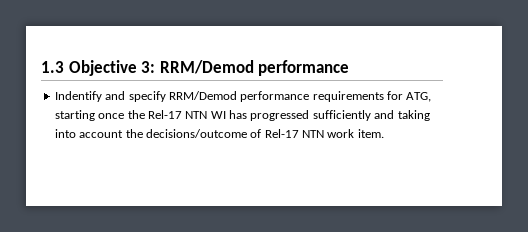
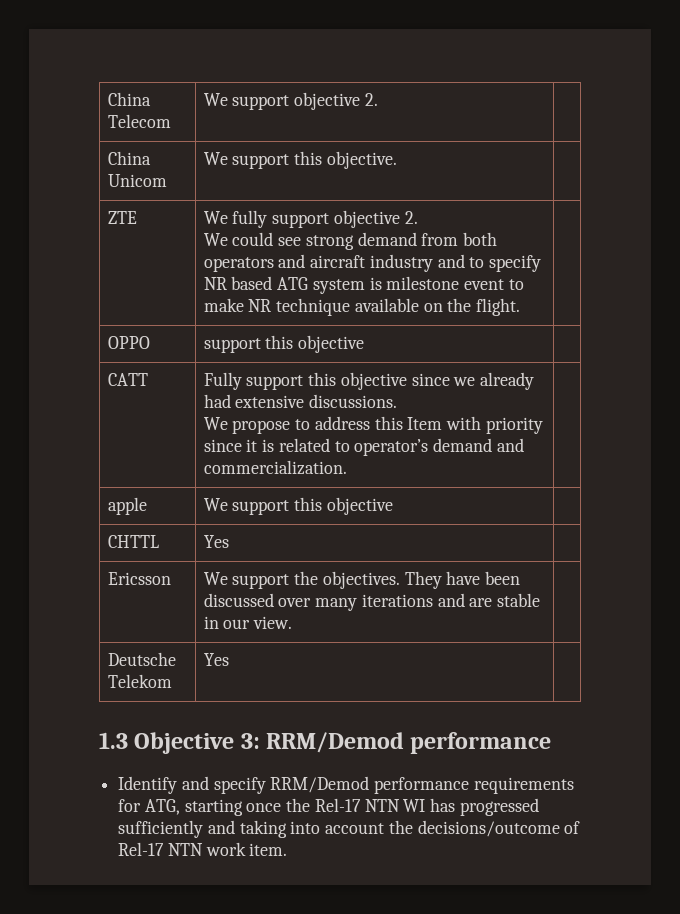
+ China Telecom | We support objective 2. |
+ China Unicom | We support this objective. |
+ ZTE | We fully support objective 2.
+ We could see strong demand from both operators and aircraft industry and to specify NR based ATG system is milestone event to make NR technique available on the flight. |
+ OPPO | support this objective |
+ CATT | Fully support this objective since we already had extensive discussions.
+ We propose to address this Item with priority since it is related to operator’s demand and commercialization. |
+ apple | We support this objective |
+ CHTTL | Yes |
+ Ericsson | We support the objectives. They have been discussed over many iterations and are stable in our view. |
+ Deutsche Telekom | Yes |
- Indentify and specify RRM/Demod performance requirements for ATG, starting once the Rel-17 NTN WI has progressed sufficiently and taking into account the decisions/outcome of Rel-17 NTN work item.
+ Identify and specify RRM/Demod performance requirements for ATG, starting once the Rel-17 NTN WI has progressed sufficiently and taking into account the decisions/outcome of Rel-17 NTN work item.

